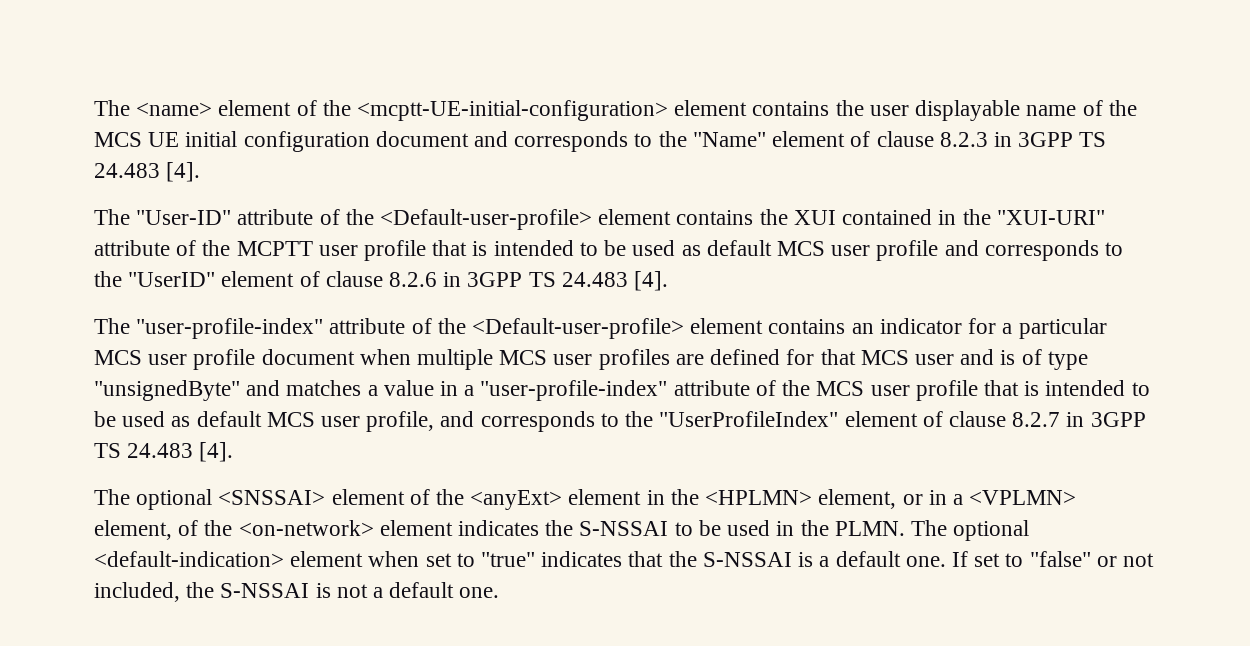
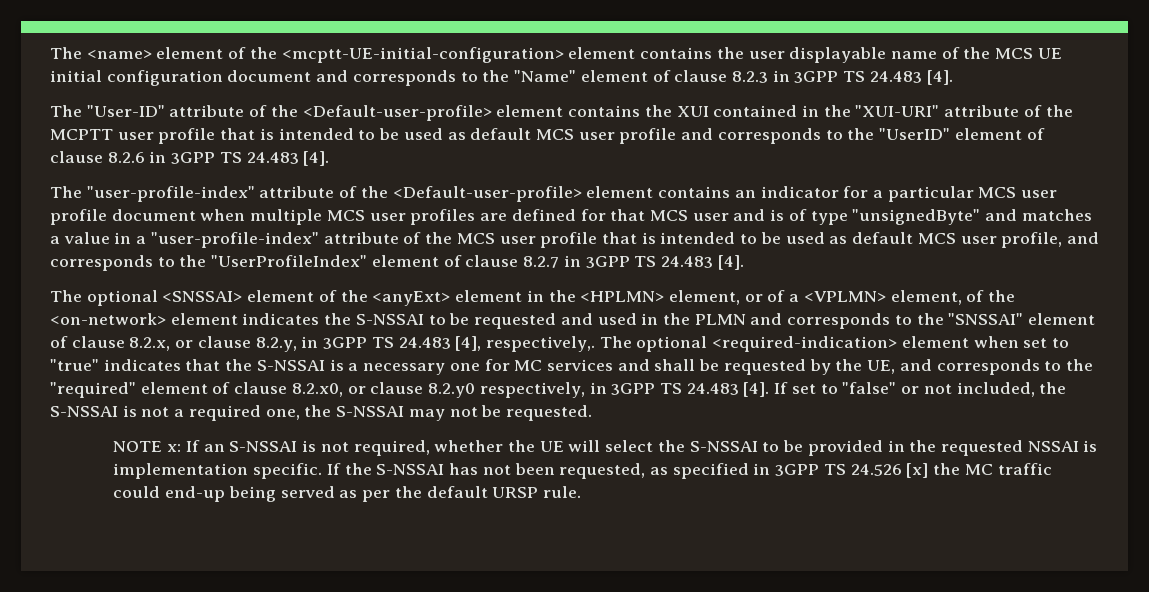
- The optional <SNSSAI> element of the <anyExt> element in the <HPLMN> element, or in a <VPLMN> element, of the <on-network> element indicates the S-NSSAI to be used in the PLMN. The optional <default-indication> element when set to "true" indicates that the S-NSSAI is a default one.
+ The optional <SNSSAI> element of the <anyExt> element in the <HPLMN> element, or of a <VPLMN> element, of the <on-network> element indicates the S-NSSAI to be requested and used in the PLMN and corresponds to the "SNSSAI" element of clause 8.2.x, or clause 8.2.y, in 3GPP TS 24.483 [4], respectively,. The optional <required-indication> element when set to "true" indicates that the S-NSSAI is a necessary one for MC services and shall be requested by the UE, and corresponds to the "required" element of clause 8.2.x0, or clause 8.2.y0 respectively, in 3GPP TS 24.483 [4].
- If set to "false" or not included, the S-NSSAI is not a default one.
+ If set to "false" or not included, the S-NSSAI is not a required one, the S-NSSAI may not be requested.
+ NOTE x: If an S-NSSAI is not required, whether the UE will select the S-NSSAI to be provided in the requested NSSAI is implementation specific. If the S-NSSAI has not been requested, as specified in 3GPP TS 24.526 [x] the MC traffic could end-up being served as per the default URSP rule.

